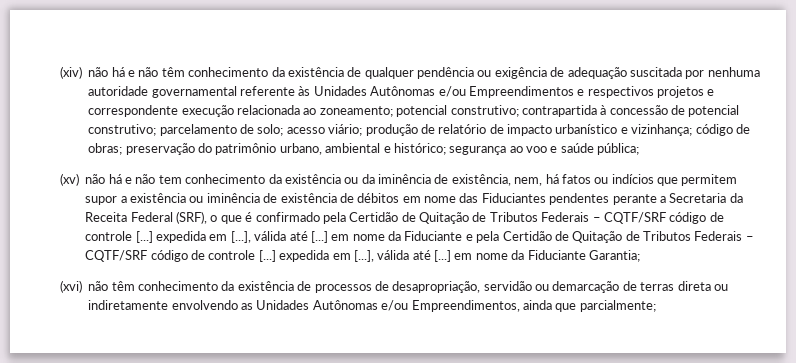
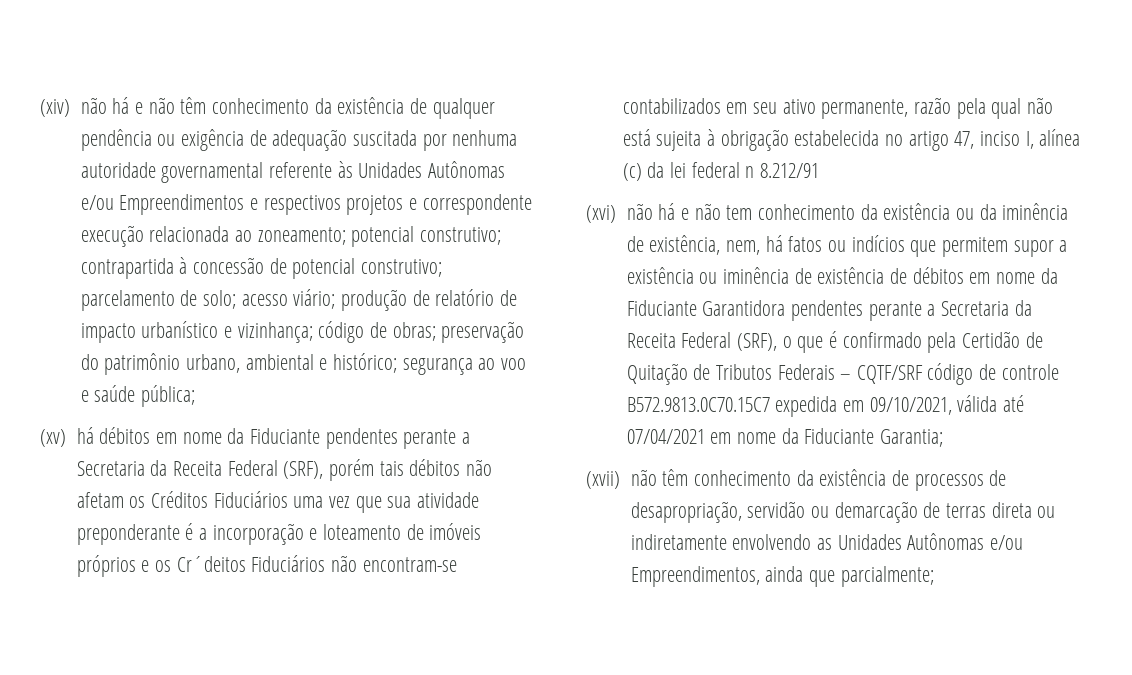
- (xv) não há e não tem conhecimento da existência ou da iminência de existência, nem, há fatos ou indícios que permitem supor a existência ou iminência de existência de débitos em nome das Fiduciantes pendentes perante a Secretaria da Receita Federal (SRF), o que é confirmado pela Certidão de Quitação de Tributos Federais – CQTF/SRF código de controle [...] expedida em [...], válida até [...] em nome da Fiduciante e pela Certidão de Quitação de Tributos Federais – CQTF/SRF código de controle [...] expedida em [...], válida até [...] em nome da Fiduciante Garantia;
+ (xv) há débitos em nome da Fiduciante pendentes perante a Secretaria da Receita Federal (SRF), porém tais débitos não afetam os Créditos Fiduciários uma vez que sua atividade preponderante é a incorporação e loteamento de imóveis próprios e os Cr´deitos Fiduciários não encontram-se contabilizados em seu ativo permanente, razão pela qual não está sujeita à obrigação estabelecida no artigo 47, inciso I, alínea (c) da lei federal n 8.212/91
+ (xvi) não há e não tem conhecimento da existência ou da iminência de existência, nem, há fatos ou indícios que permitem supor a existência ou iminência de existência de débitos em nome da Fiduciante Garantidora pendentes perante a Secretaria da Receita Federal (SRF), o que é confirmado pela Certidão de Quitação de Tributos Federais – CQTF/SRF código de controle B572.9813.0C70.15C7 expedida em 09/10/2021, válida até 07/04/2021 em nome da Fiduciante Garantia;
- (xvi) não têm conhecimento da existência de processos de desapropriação, servidão ou demarcação de terras direta ou indiretamente envolvendo as Unidades Autônomas e/ou Empreendimentos, ainda que parcialmente;
+ (xvii) não têm conhecimento da existência de processos de desapropriação, servidão ou demarcação de terras direta ou indiretamente envolvendo as Unidades Autônomas e/ou Empreendimentos, ainda que parcialmente;

